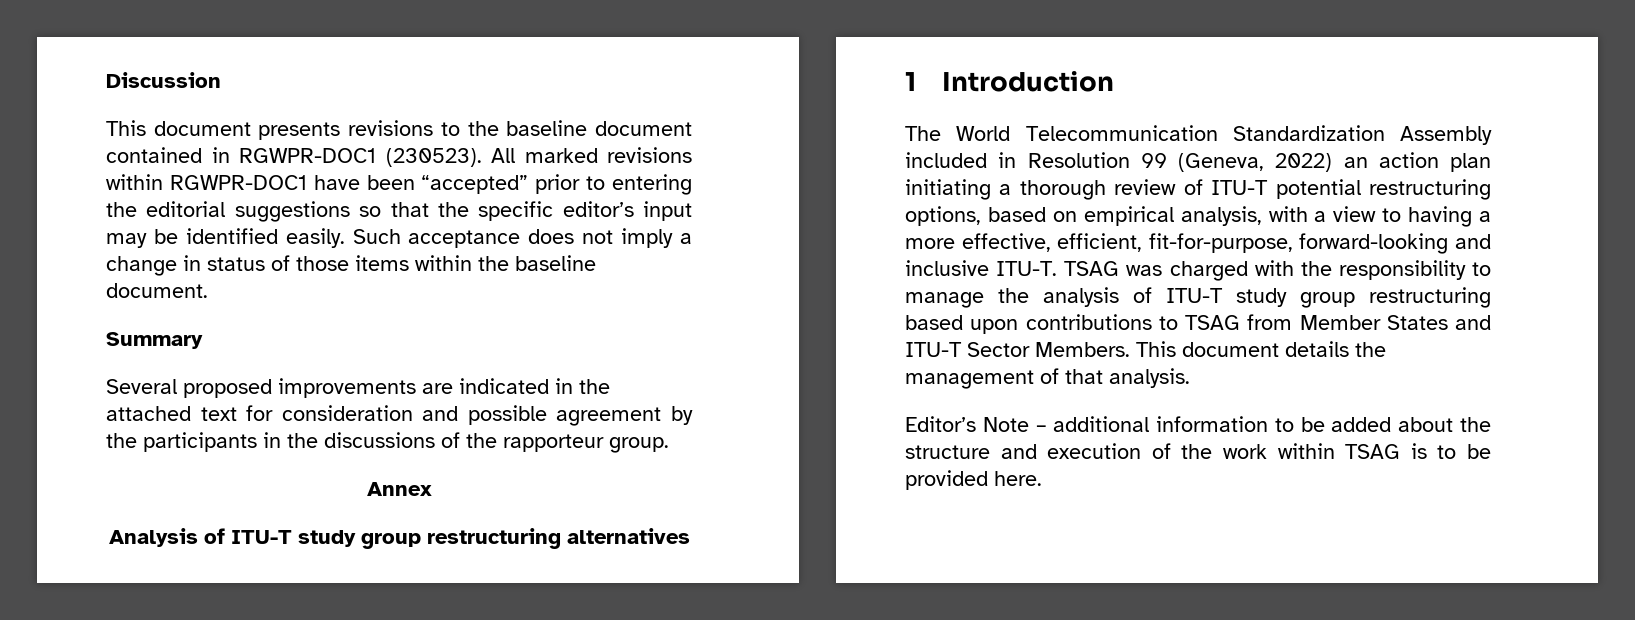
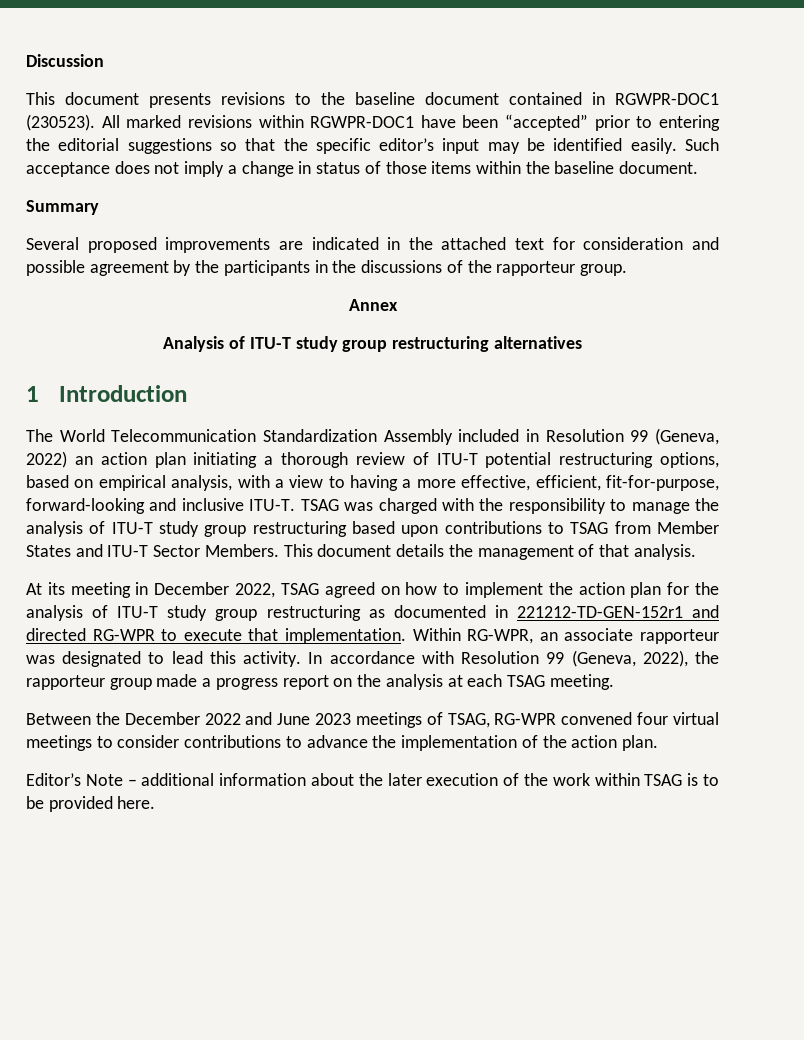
+ At its meeting in December 2022, TSAG agreed on how to implement the action plan for the analysis of ITU-T study group restructuring as documented in 221212-TD-GEN-152r1 and directed RG-WPR to execute that implementation. Within RG-WPR, an associate rapporteur was designated to lead this activity. In accordance with Resolution 99 (Geneva, 2022), the rapporteur group made a progress report on the analysis at each TSAG meeting.
+ Between the December 2022 and June 2023 meetings of TSAG, RG-WPR convened four virtual meetings to consider contributions to advance the implementation of the action plan.
- Editor’s Note – additional information to be added about the structure and execution of the work within TSAG is to be provided here.
+ Editor’s Note – additional information about the later execution of the work within TSAG is to be provided here.

